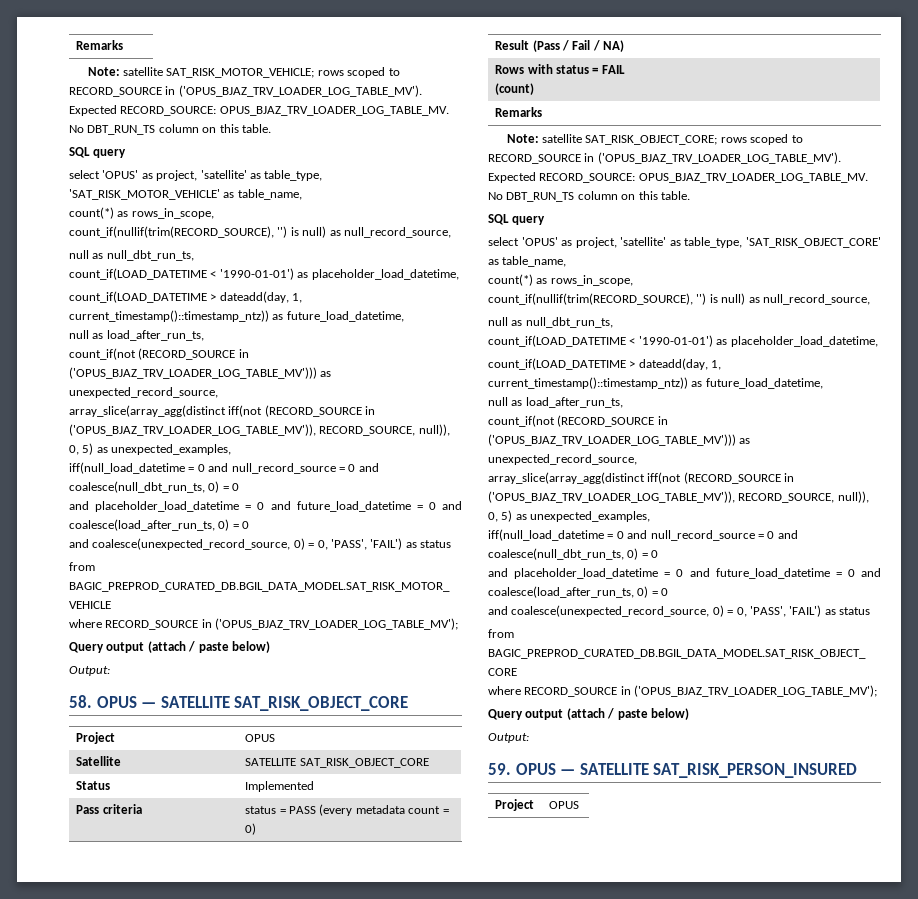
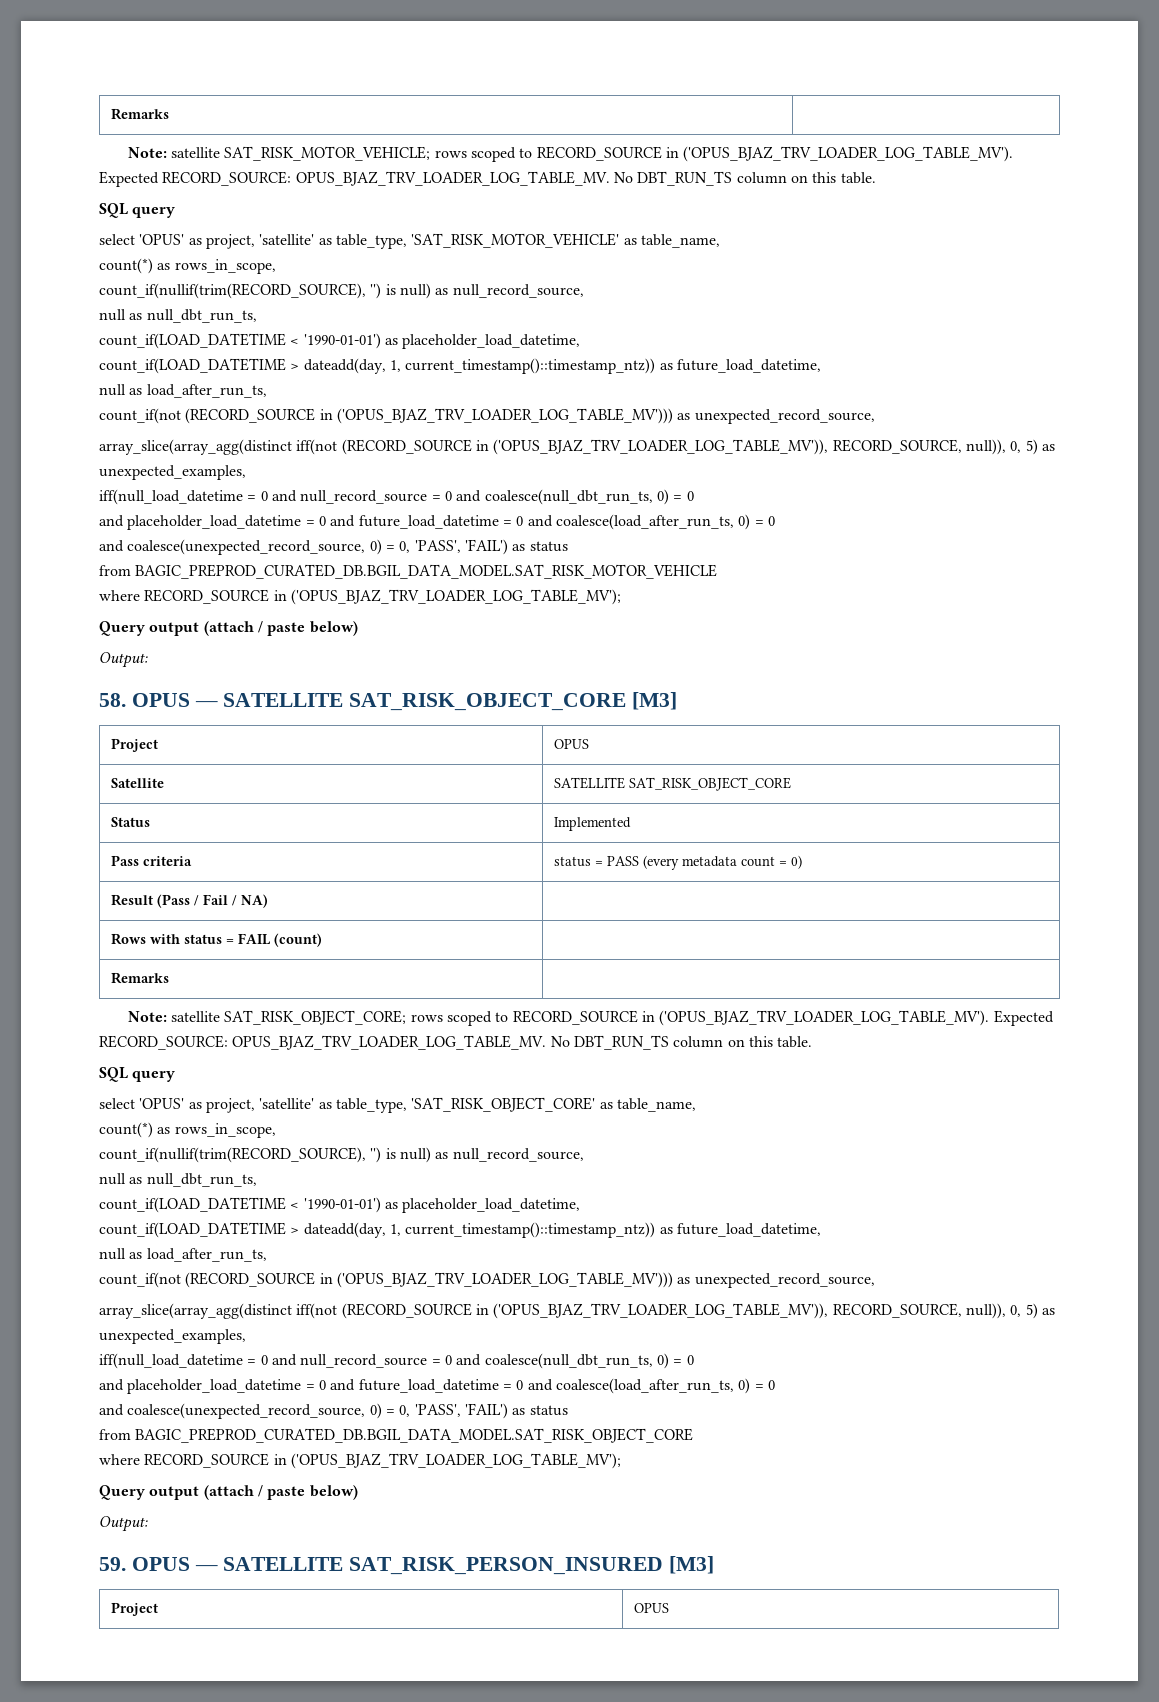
- 58. OPUS — SATELLITE SAT_RISK_OBJECT_CORE
+ 58. OPUS — SATELLITE SAT_RISK_OBJECT_CORE [M3]
- 59. OPUS — SATELLITE SAT_RISK_PERSON_INSURED
+ 59. OPUS — SATELLITE SAT_RISK_PERSON_INSURED [M3]

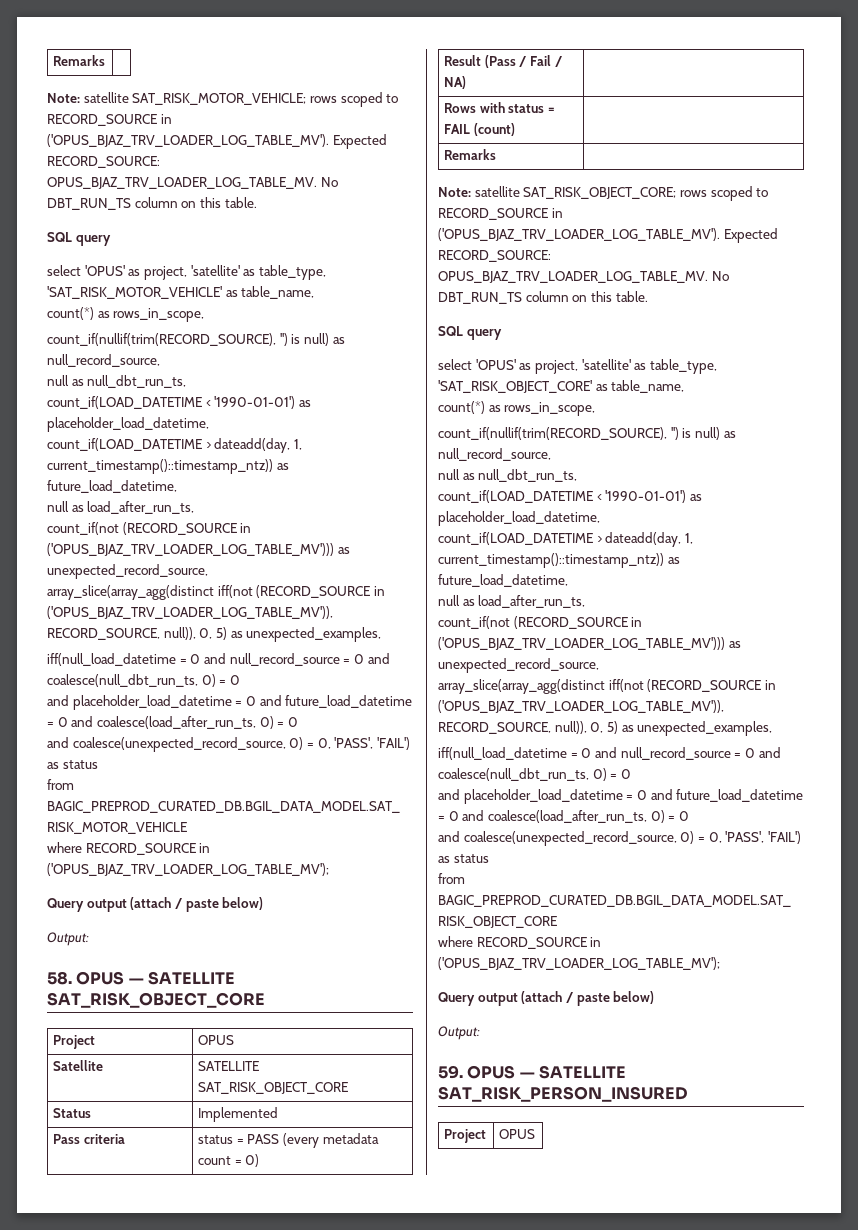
- 58. OPUS — SATELLITE SAT_RISK_OBJECT_CORE [M3]
+ 58. OPUS — SATELLITE SAT_RISK_OBJECT_CORE
- 59. OPUS — SATELLITE SAT_RISK_PERSON_INSURED [M3]
+ 59. OPUS — SATELLITE SAT_RISK_PERSON_INSURED

